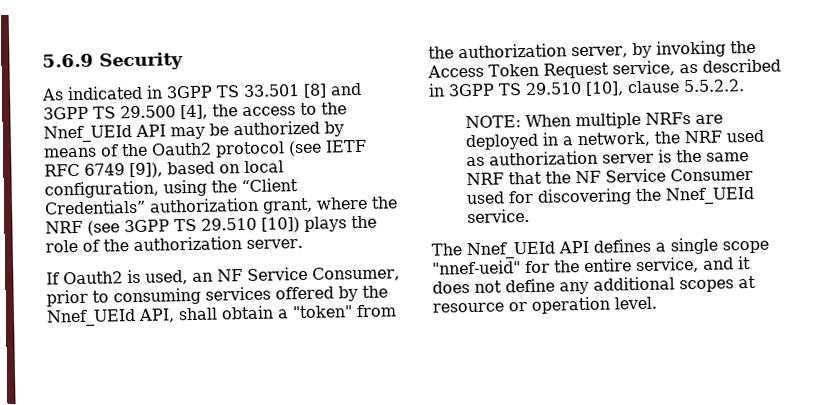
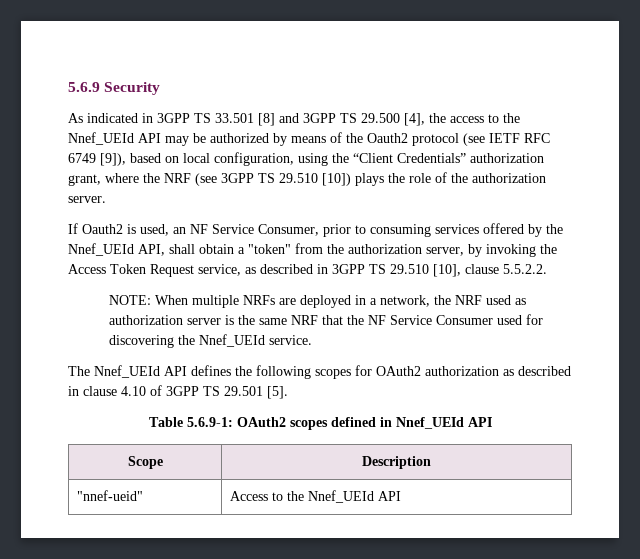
- The Nnef_UEId API defines a single scope "nnef-ueid" for the entire service, and it does not define any additional scopes at resource or operation level.
+ The Nnef_UEId API defines the following scopes for OAuth2 authorization as described in clause 4.10 of 3GPP TS 29.501 [5].
+ Table 5.6.9-1: OAuth2 scopes defined in Nnef_UEId API
+ Scope | Description
+ "nnef-ueid" | Access to the Nnef_UEId API

